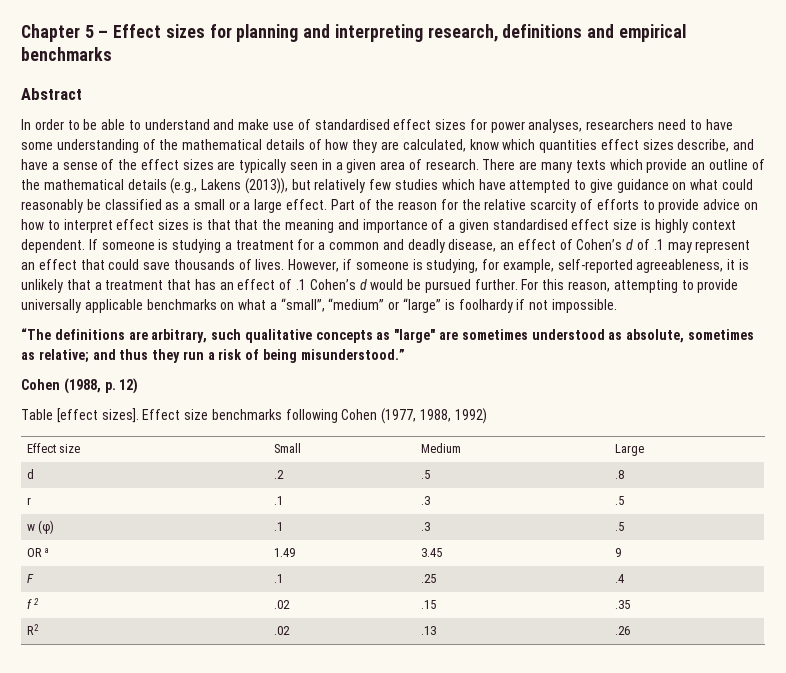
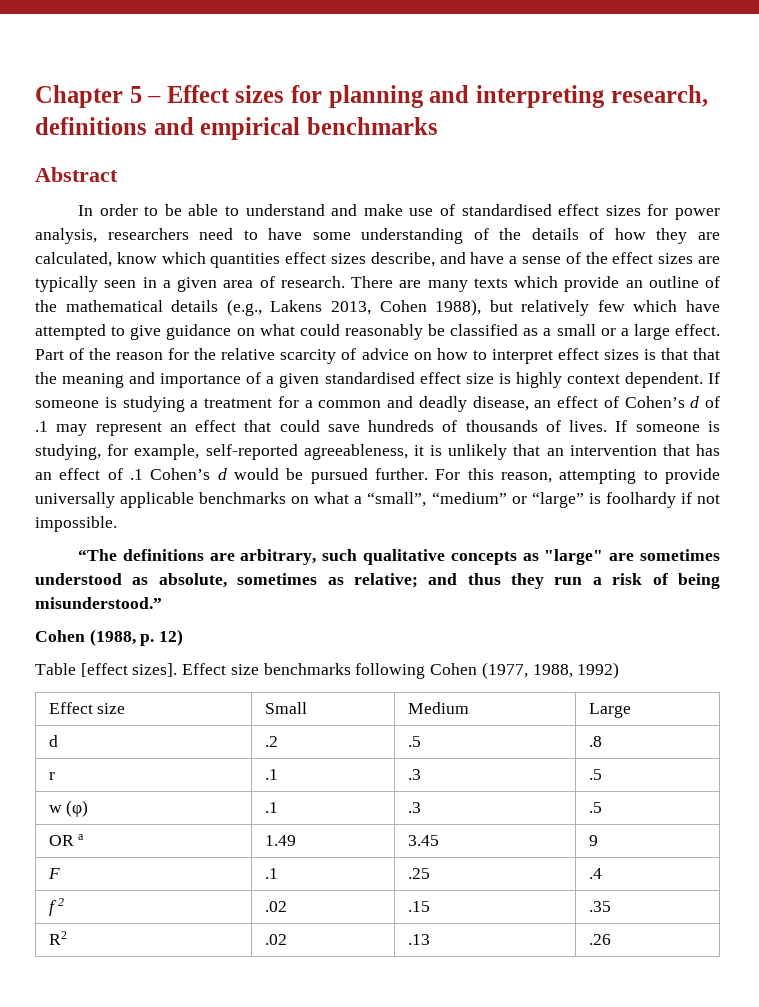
- In order to be able to understand and make use of standardised effect sizes for power analyses, researchers need to have some understanding of the mathematical details of how they are calculated, know which quantities effect sizes describe, and have a sense of the effect sizes are typically seen in a given area of research.
+ In order to be able to understand and make use of standardised effect sizes for power analysis, researchers need to have some understanding of the details of how they are calculated, know which quantities effect sizes describe, and have a sense of the effect sizes are typically seen in a given area of research.
- There are many texts which provide an outline of the mathematical details (e.g., Lakens (2013)), but relatively few studies which have attempted to give guidance on what could reasonably be classified as a small or a large effect.
+ There are many texts which provide an outline of the mathematical details (e.g., Lakens 2013, Cohen 1988), but relatively few which have attempted to give guidance on what could reasonably be classified as a small or a large effect.
- Part of the reason for the relative scarcity of efforts to provide advice on how to interpret effect sizes is that that the meaning and importance of a given standardised effect size is highly context dependent.
+ Part of the reason for the relative scarcity of advice on how to interpret effect sizes is that that the meaning and importance of a given standardised effect size is highly context dependent.
- If someone is studying a treatment for a common and deadly disease, an effect of Cohen’s d of .1 may represent an effect that could save thousands of lives.
+ If someone is studying a treatment for a common and deadly disease, an effect of Cohen’s d of .1 may represent an effect that could save hundreds of thousands of lives.
- However, if someone is studying, for example, self-reported agreeableness, it is unlikely that a treatment that has an effect of .1 Cohen’s d would be pursued further.
+ If someone is studying, for example, self-reported agreeableness, it is unlikely that an intervention that has an effect of .1 Cohen’s d would be pursued further.

